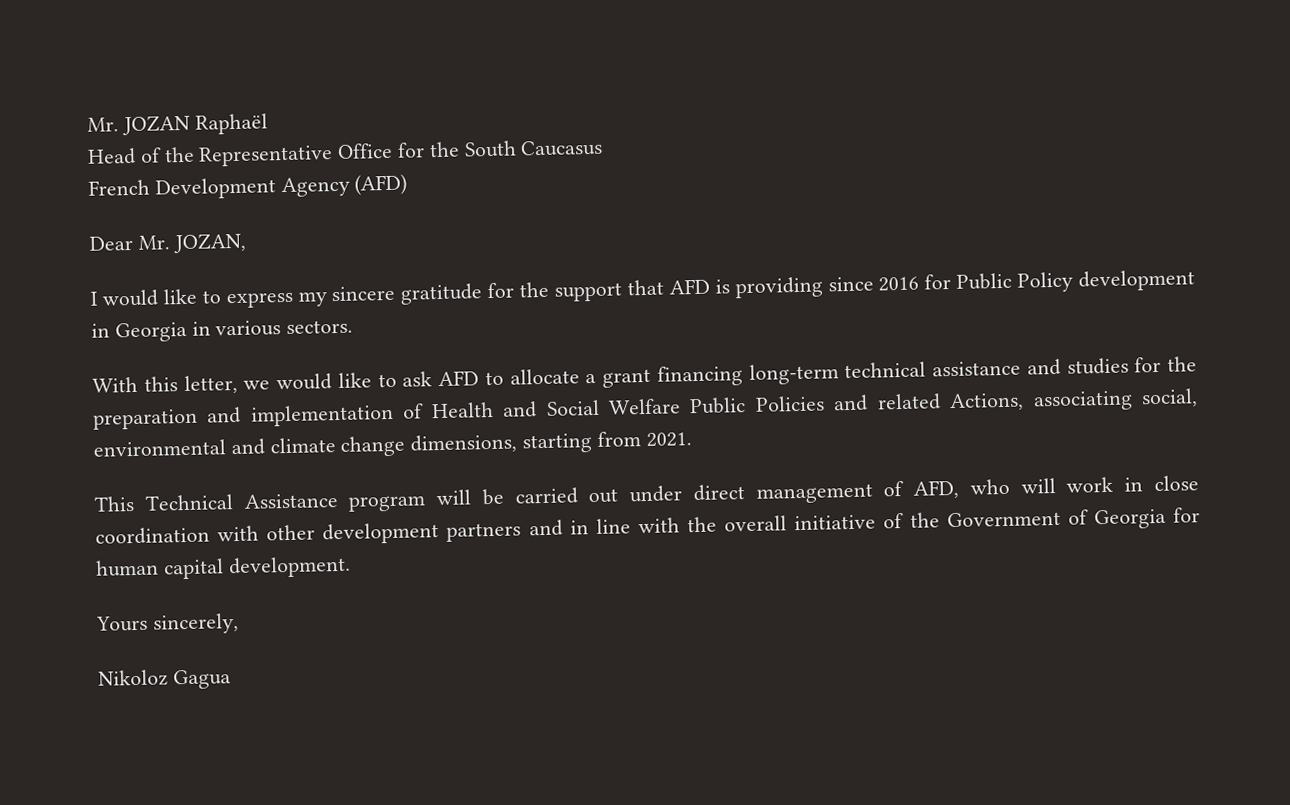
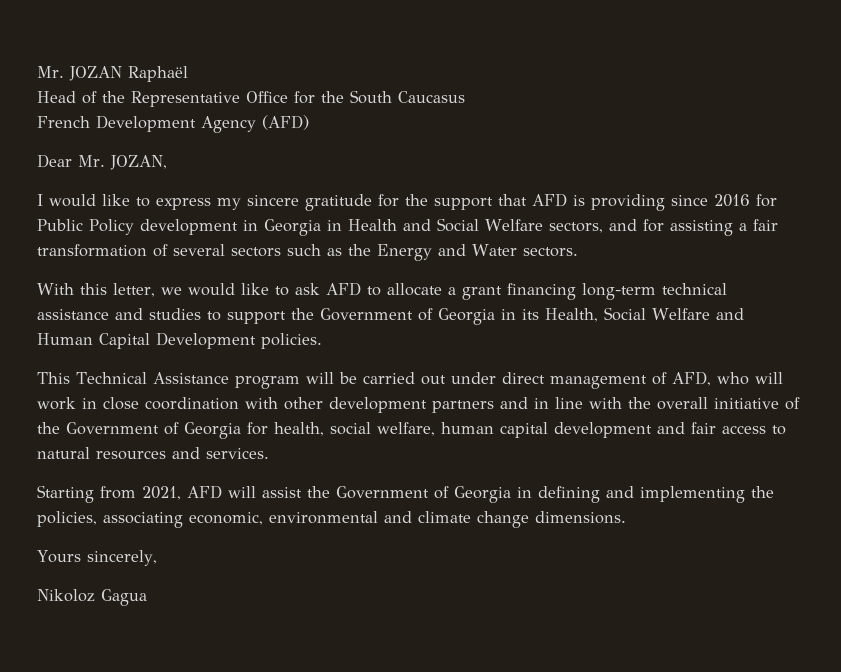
- I would like to express my sincere gratitude for the support that AFD is providing since 2016 for Public Policy development in Georgia in various sectors.
+ I would like to express my sincere gratitude for the support that AFD is providing since 2016 for Public Policy development in Georgia in Health and Social Welfare sectors, and for assisting a fair transformation of several sectors such as the Energy and Water sectors.
- With this letter, we would like to ask AFD to allocate a grant financing long-term technical assistance and studies for the preparation and implementation of Health and Social Welfare Public Policies and related Actions, associating social, environmental and climate change dimensions, starting from 2021.
+ With this letter, we would like to ask AFD to allocate a grant financing long-term technical assistance and studies to support the Government of Georgia in its Health, Social Welfare and Human Capital Development policies.
- This Technical Assistance program will be carried out under direct management of AFD, who will work in close coordination with other development partners and in line with the overall initiative of the Government of Georgia for human capital development.
+ This Technical Assistance program will be carried out under direct management of AFD, who will work in close coordination with other development partners and in line with the overall initiative of the Government of Georgia for health, social welfare, human capital development and fair access to natural resources and services.
+ Starting from 2021, AFD will assist the Government of Georgia in defining and implementing the policies, associating economic, environmental and climate change dimensions.

